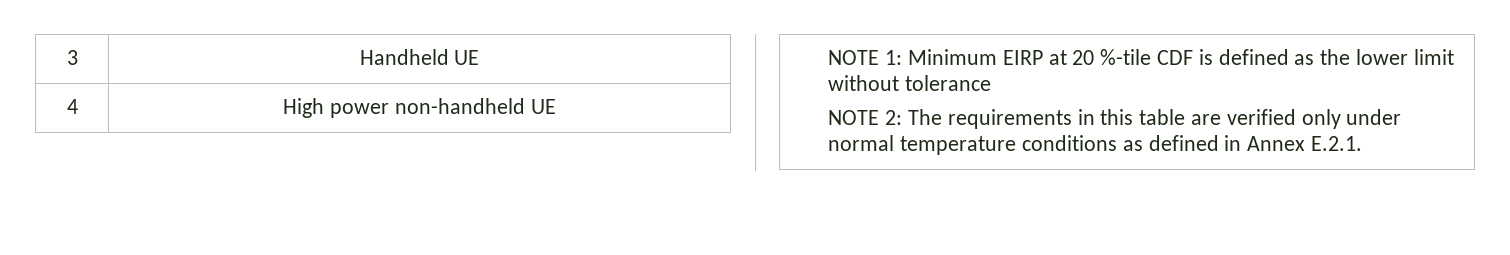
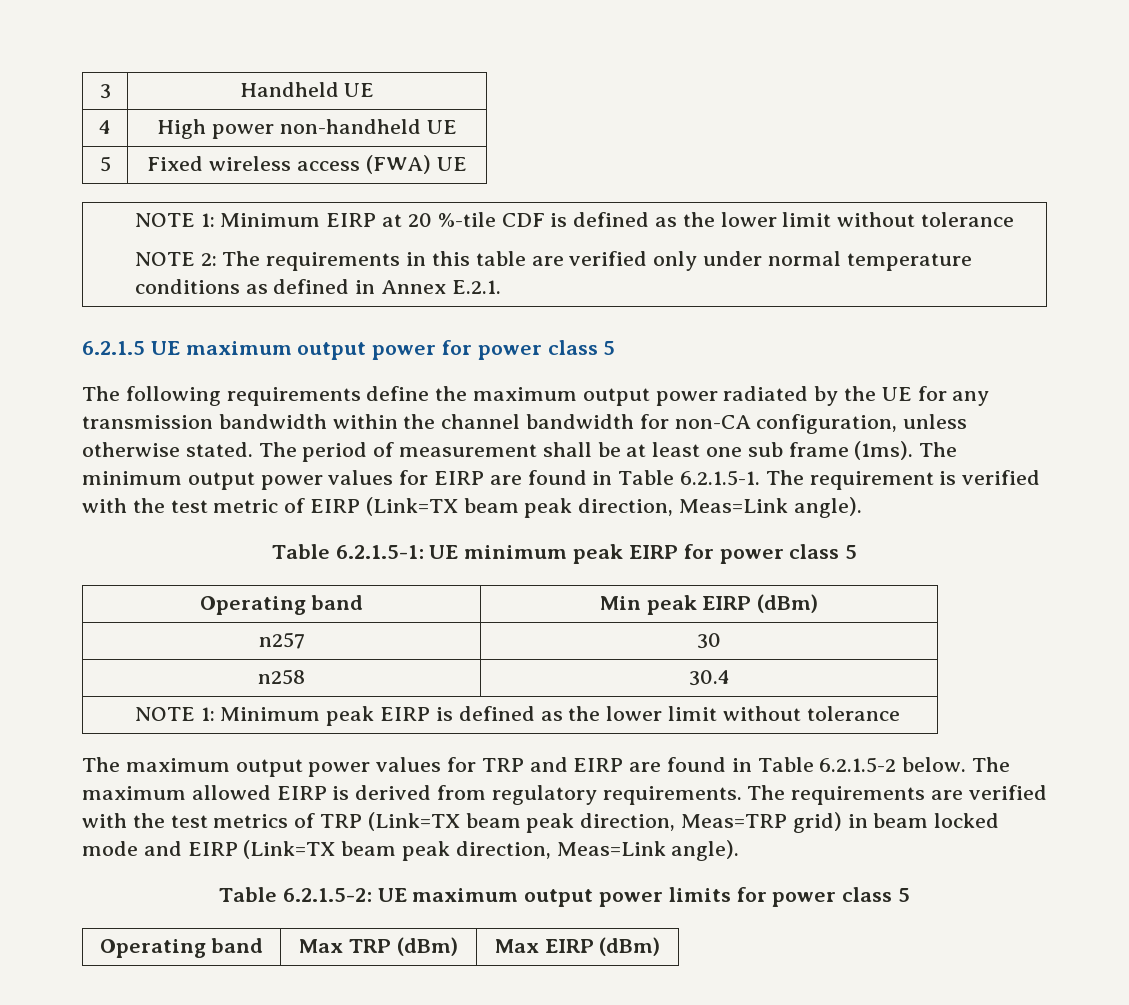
+ 5 | Fixed wireless access (FWA) UE
+ 6.2.1.5 UE maximum output power for power class 5
+ The following requirements define the maximum output power radiated by the UE for any transmission bandwidth within the channel bandwidth for non-CA configuration, unless otherwise stated. The period of measurement shall be at least one sub frame (1ms). The minimum output power values for EIRP are found in Table 6.2.1.5-1. The requirement is verified with the test metric of EIRP (Link=TX beam peak direction, Meas=Link angle).
+ Table 6.2.1.5-1: UE minimum peak EIRP for power class 5
+ Operating band | Min peak EIRP (dBm)
+ n257 | 30
+ n258 | 30.4
+ NOTE 1: Minimum peak EIRP is defined as the lower limit without tolerance
+ The maximum output power values for TRP and EIRP are found in Table 6.2.1.5-2 below. The maximum allowed EIRP is derived from regulatory requirements. The requirements are verified with the test metrics of TRP (Link=TX beam peak direction, Meas=TRP grid) in beam locked mode and EIRP (Link=TX beam peak direction, Meas=Link angle).
+ Table 6.2.1.5-2: UE maximum output power limits for power class 5
+ Operating band | Max TRP (dBm) | Max EIRP (dBm)

